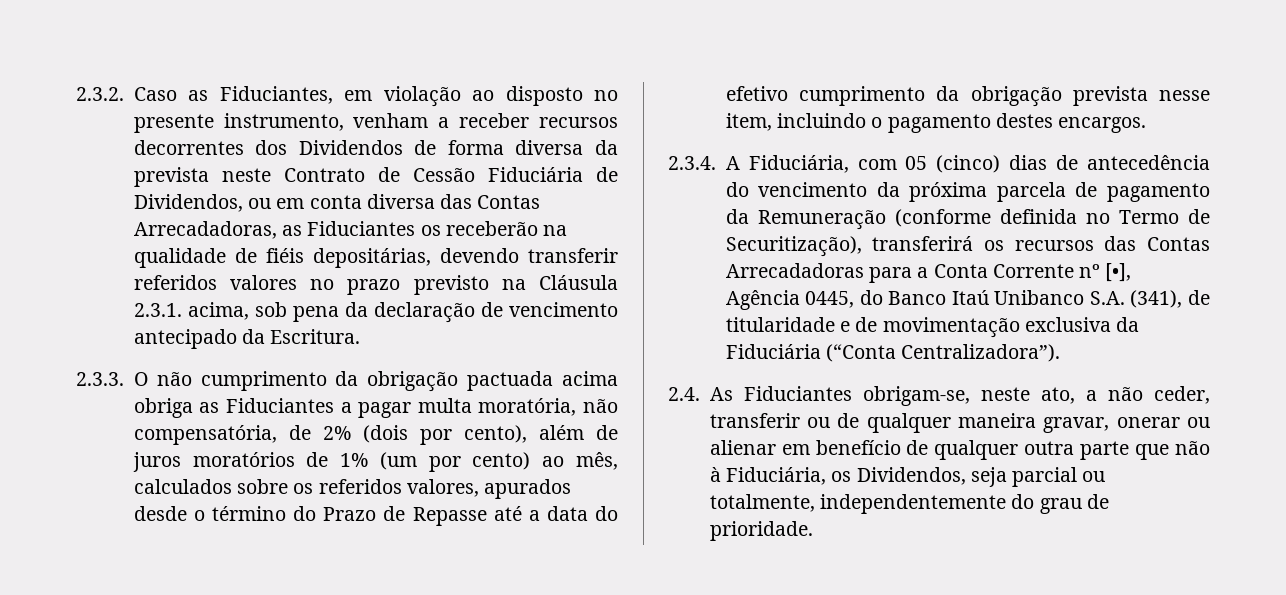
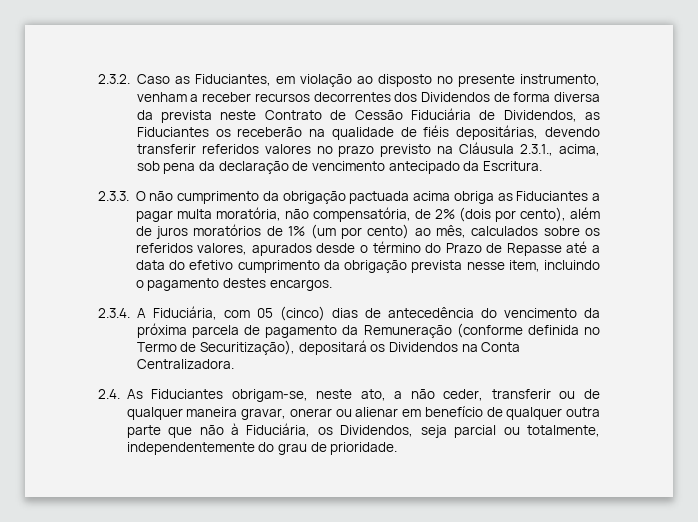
- 2.3.2. Caso as Fiduciantes, em violação ao disposto no presente instrumento, venham a receber recursos decorrentes dos Dividendos de forma diversa da prevista neste Contrato de Cessão Fiduciária de Dividendos, ou em conta diversa das Contas Arrecadadoras, as Fiduciantes os receberão na qualidade de fiéis depositárias, devendo transferir referidos valores no prazo previsto na Cláusula 2.3.1. acima, sob pena da declaração de vencimento antecipado da Escritura.
+ 2.3.2. Caso as Fiduciantes, em violação ao disposto no presente instrumento, venham a receber recursos decorrentes dos Dividendos de forma diversa da prevista neste Contrato de Cessão Fiduciária de Dividendos, as Fiduciantes os receberão na qualidade de fiéis depositárias, devendo transferir referidos valores no prazo previsto na Cláusula 2.3.1., acima, sob pena da declaração de vencimento antecipado da Escritura.
- 2.3.4. A Fiduciária, com 05 (cinco) dias de antecedência do vencimento da próxima parcela de pagamento da Remuneração (conforme definida no Termo de Securitização), transferirá os recursos das Contas Arrecadadoras para a Conta Corrente nº [•], Agência 0445, do Banco Itaú Unibanco S.A. (341), de titularidade e de movimentação exclusiva da Fiduciária (“Conta Centralizadora”).
+ 2.3.4. A Fiduciária, com 05 (cinco) dias de antecedência do vencimento da próxima parcela de pagamento da Remuneração (conforme definida no Termo de Securitização), depositará os Dividendos na Conta Centralizadora.

